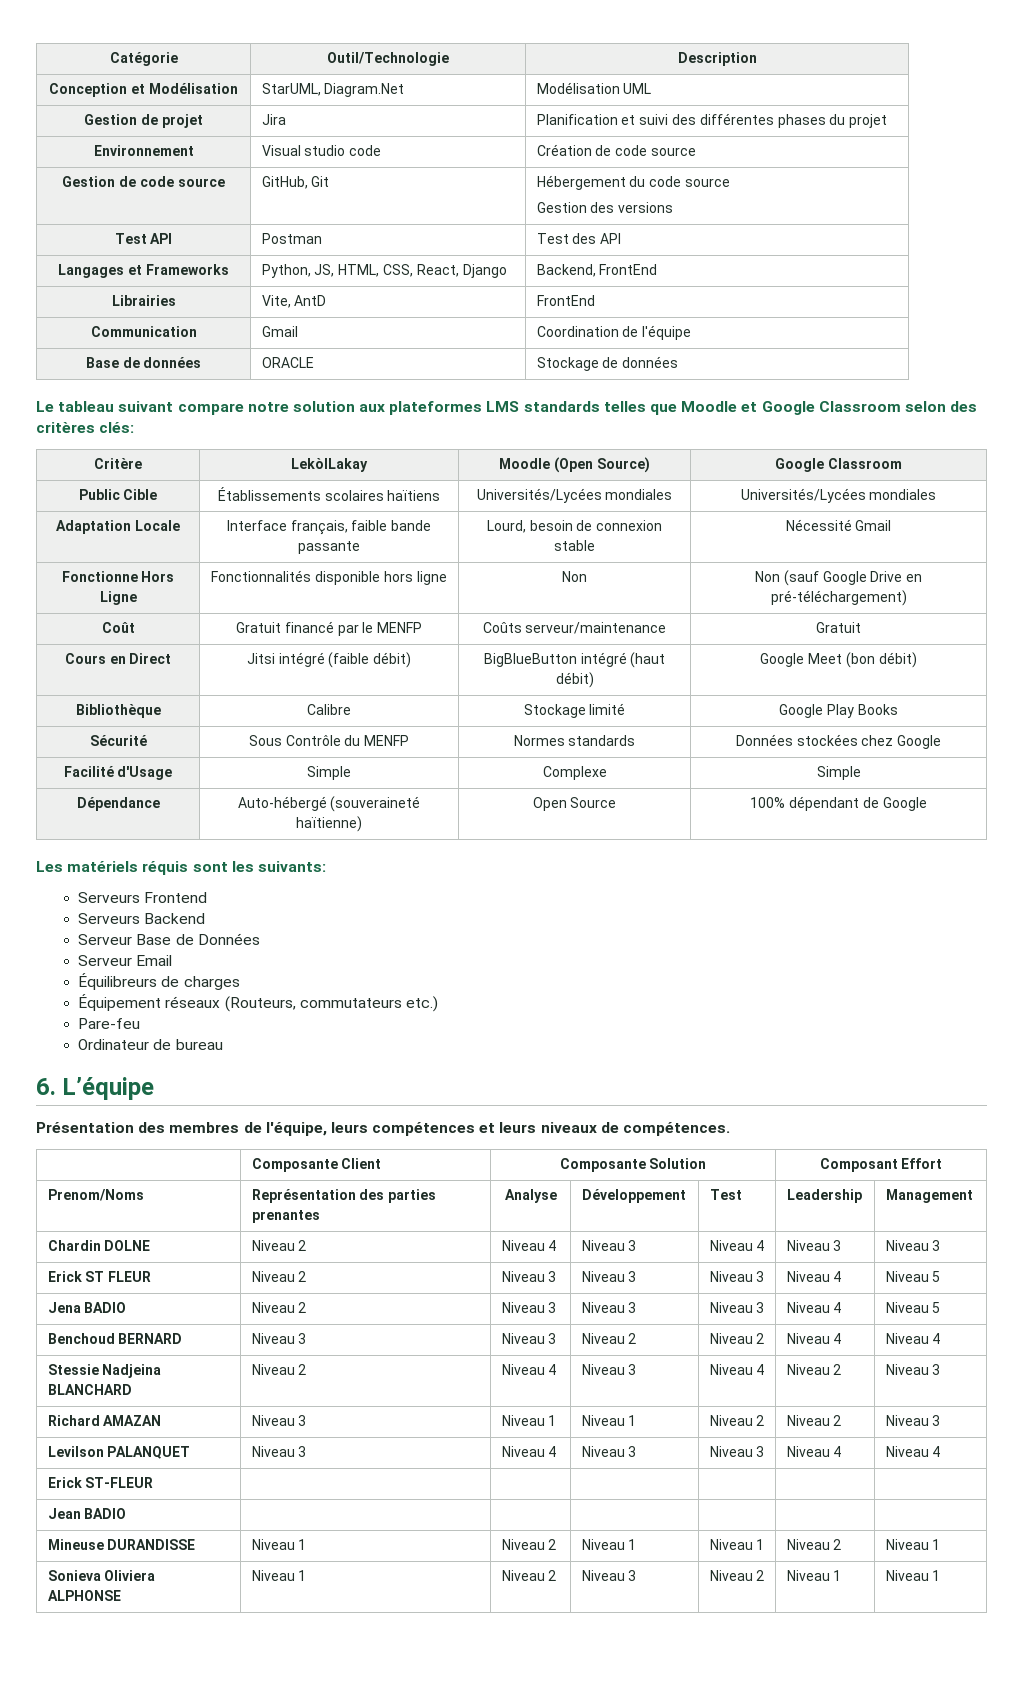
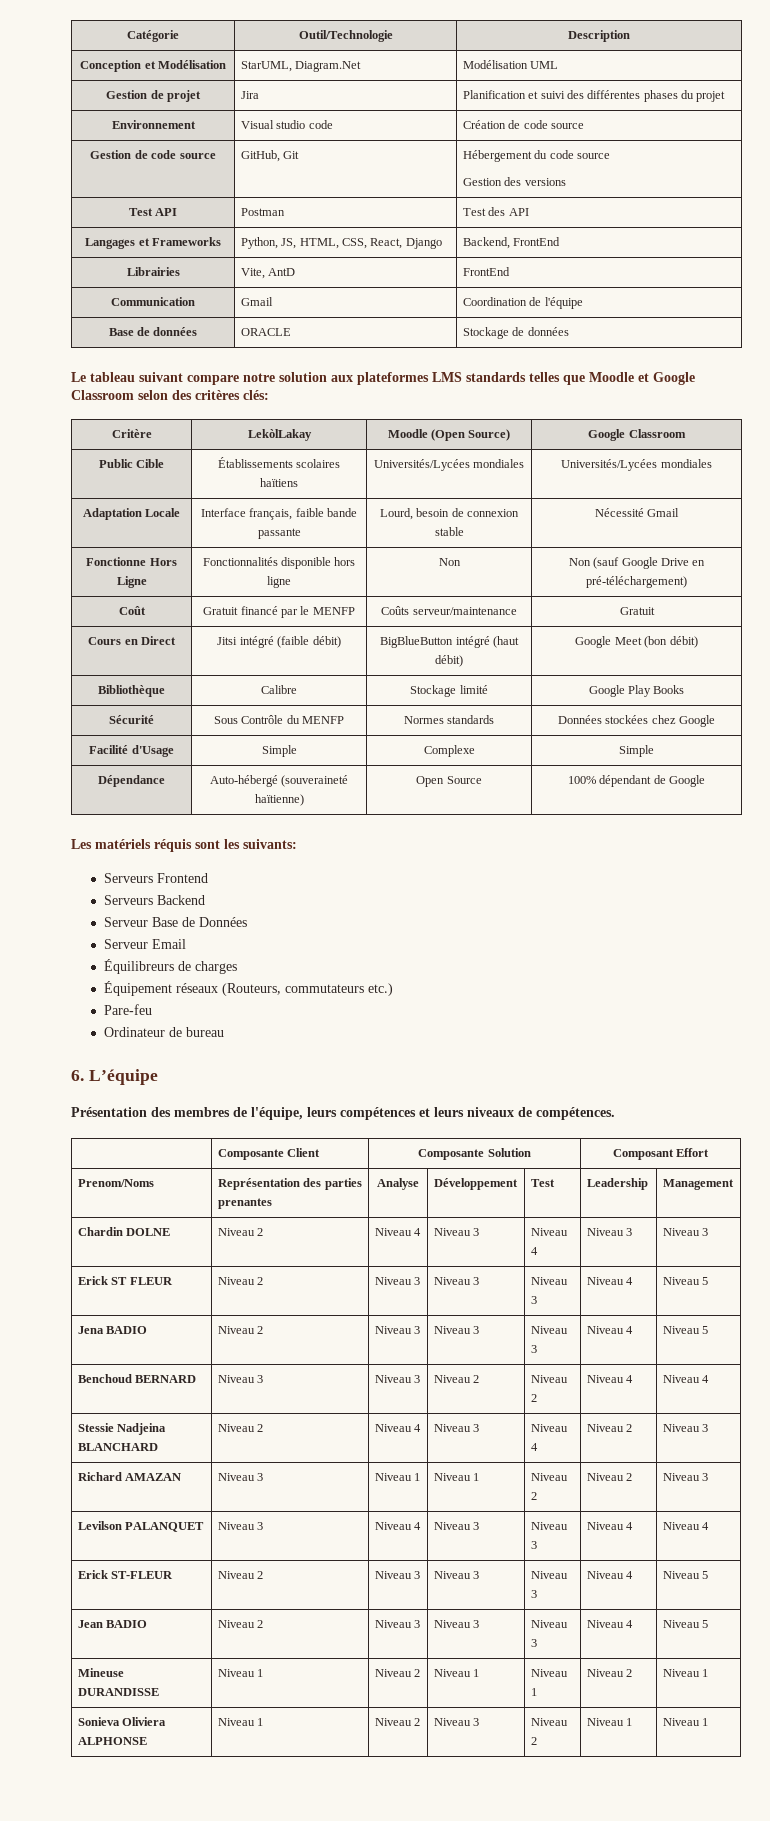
- Erick ST-FLEUR | | | | | |
- Jean BADIO | | | | | |
+ Erick ST-FLEUR | Niveau 2 | Niveau 3 | Niveau 3 | Niveau 3 | Niveau 4 | Niveau 5
+ Jean BADIO | Niveau 2 | Niveau 3 | Niveau 3 | Niveau 3 | Niveau 4 | Niveau 5

